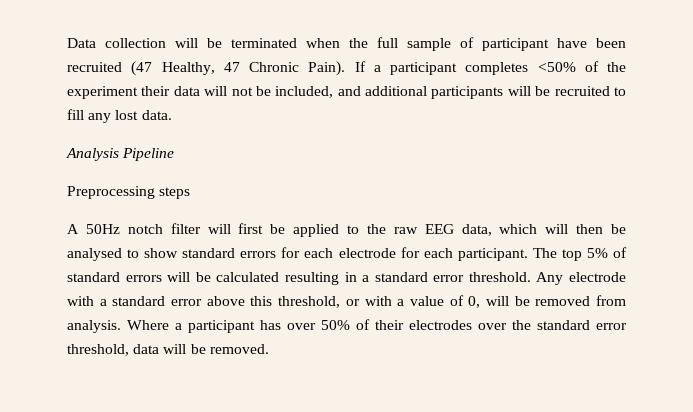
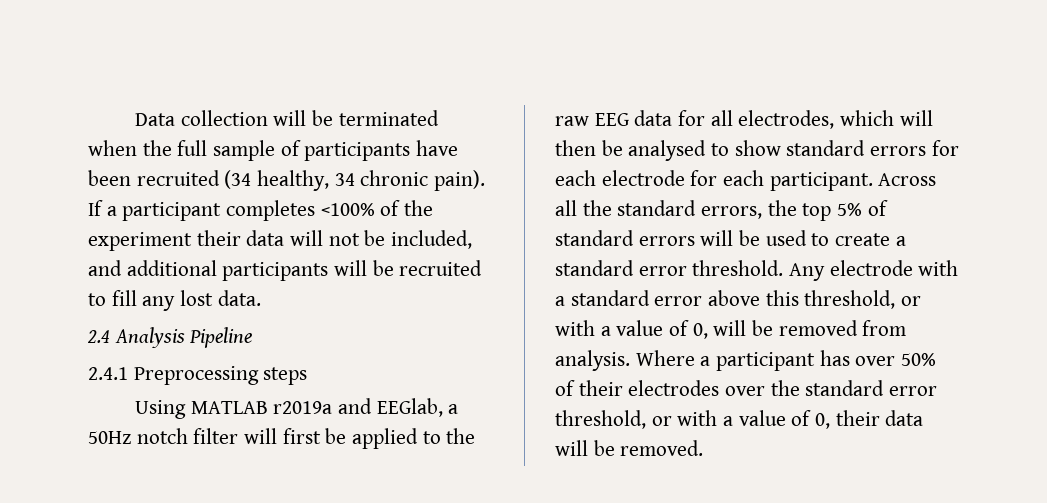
- Data collection will be terminated when the full sample of participant have been recruited (47 Healthy, 47 Chronic Pain).
+ Data collection will be terminated when the full sample of participants have been recruited (34 healthy, 34 chronic pain).
- If a participant completes <50% of the experiment their data will not be included, and additional participants will be recruited to fill any lost data.
+ If a participant completes <100% of the experiment their data will not be included, and additional participants will be recruited to fill any lost data.
- Analysis Pipeline
+ 2.4 Analysis Pipeline
- Preprocessing steps
+ 2.4.1 Preprocessing steps
- A 50Hz notch filter will first be applied to the raw EEG data, which will then be analysed to show standard errors for each electrode for each participant.
+ Using MATLAB r2019a and EEGlab, a 50Hz notch filter will first be applied to the raw EEG data for all electrodes, which will then be analysed to show standard errors for each electrode for each participant.
- The top 5% of standard errors will be calculated resulting in a standard error threshold.
+ Across all the standard errors, the top 5% of standard errors will be used to create a standard error threshold.
- Where a participant has over 50% of their electrodes over the standard error threshold, data will be removed.
+ Where a participant has over 50% of their electrodes over the standard error threshold, or with a value of 0, their data will be removed.

